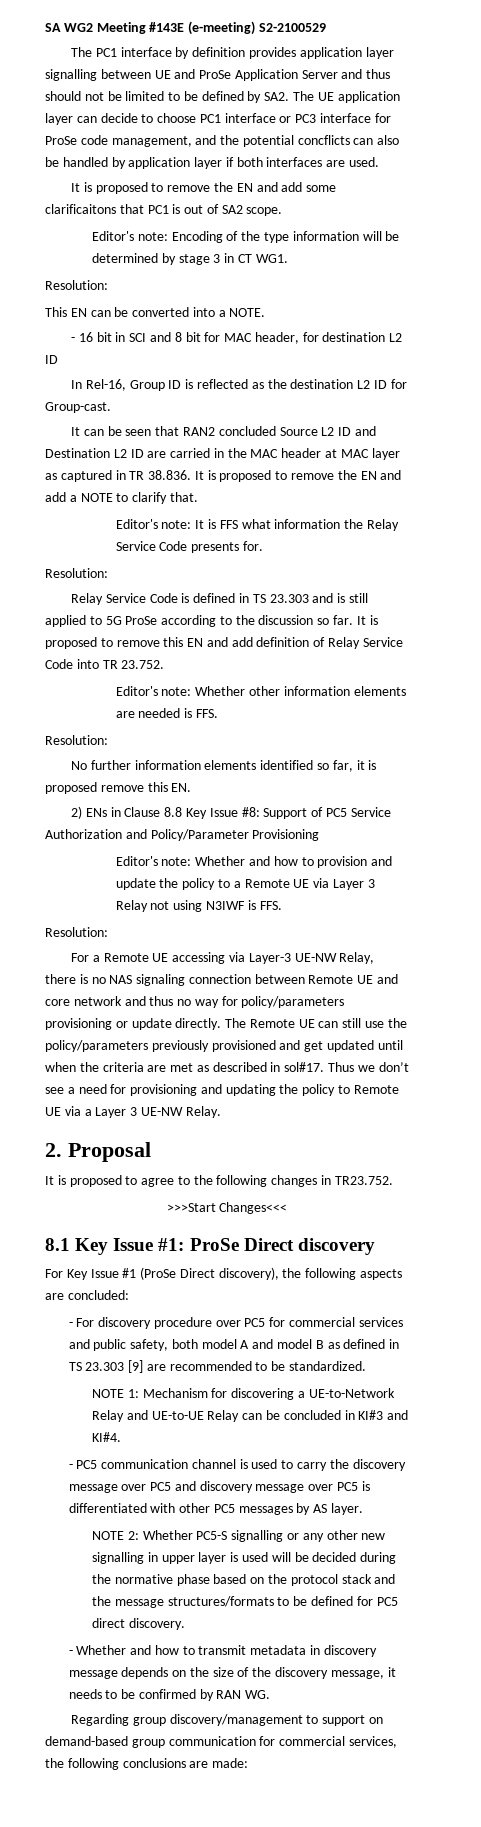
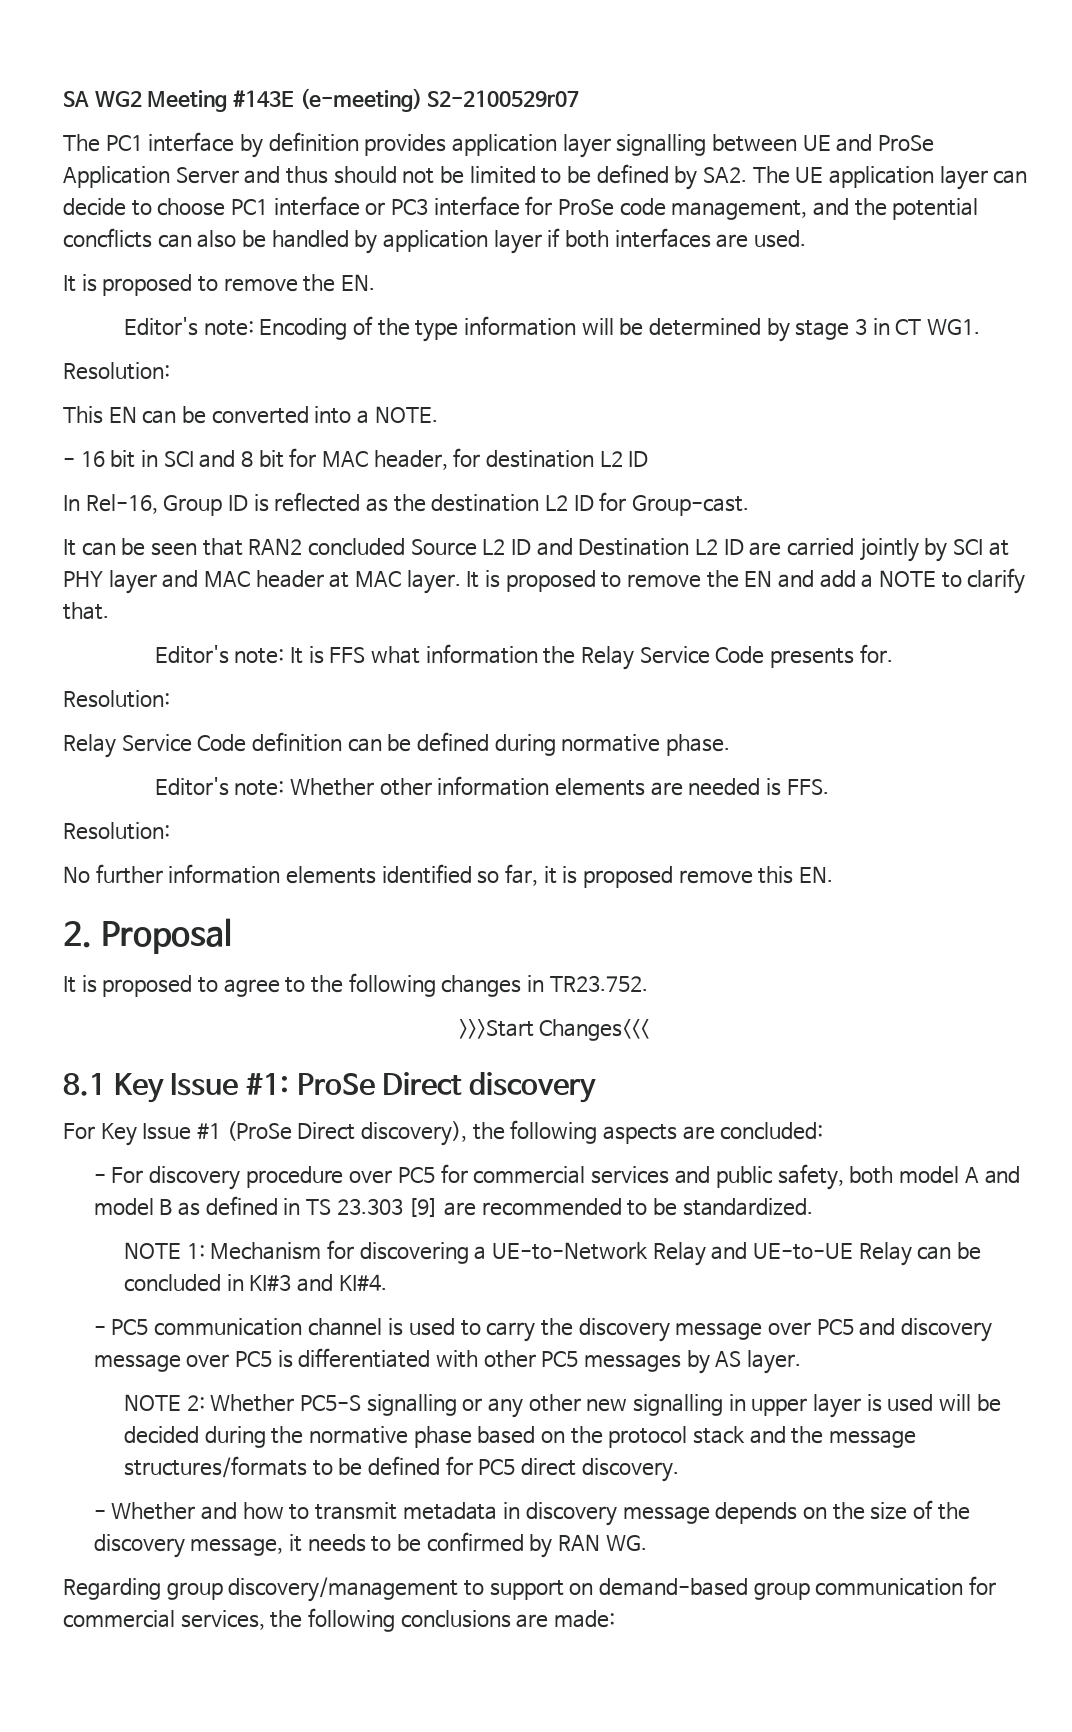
- SA WG2 Meeting #143E (e-meeting) S2-2100529
+ SA WG2 Meeting #143E (e-meeting) S2-2100529r07
- It is proposed to remove the EN and add some clarificaitons that PC1 is out of SA2 scope.
+ It is proposed to remove the EN.
- It can be seen that RAN2 concluded Source L2 ID and Destination L2 ID are carried in the MAC header at MAC layer as captured in TR 38.836. It is proposed to remove the EN and add a NOTE to clarify that.
+ It can be seen that RAN2 concluded Source L2 ID and Destination L2 ID are carried jointly by SCI at PHY layer and MAC header at MAC layer. It is proposed to remove the EN and add a NOTE to clarify that.
- Relay Service Code is defined in TS 23.303 and is still applied to 5G ProSe according to the discussion so far. It is proposed to remove this EN and add definition of Relay Service Code into TR 23.752.
+ Relay Service Code definition can be defined during normative phase.
- 2) ENs in Clause 8.8 Key Issue #8: Support of PC5 Service Authorization and Policy/Parameter Provisioning
- Editor's note: Whether and how to provision and update the policy to a Remote UE via Layer 3 Relay not using N3IWF is FFS.
- Resolution:
- For a Remote UE accessing via Layer-3 UE-NW Relay, there is no NAS signaling connection between Remote UE and core network and thus no way for policy/parameters provisioning or update directly. The Remote UE can still use the policy/parameters previously provisioned and get updated until when the criteria are met as described in sol#17. Thus we don’t see a need for provisioning and updating the policy to Remote UE via a Layer 3 UE-NW Relay.

